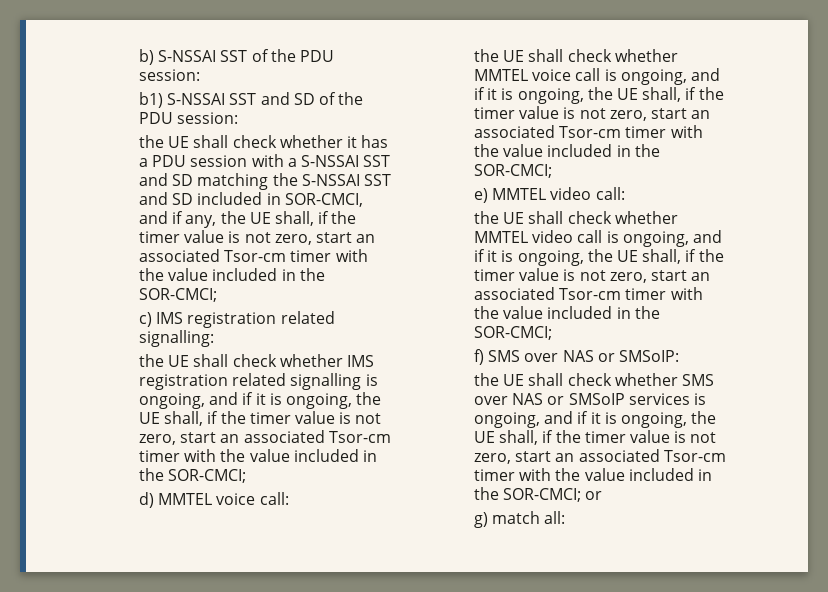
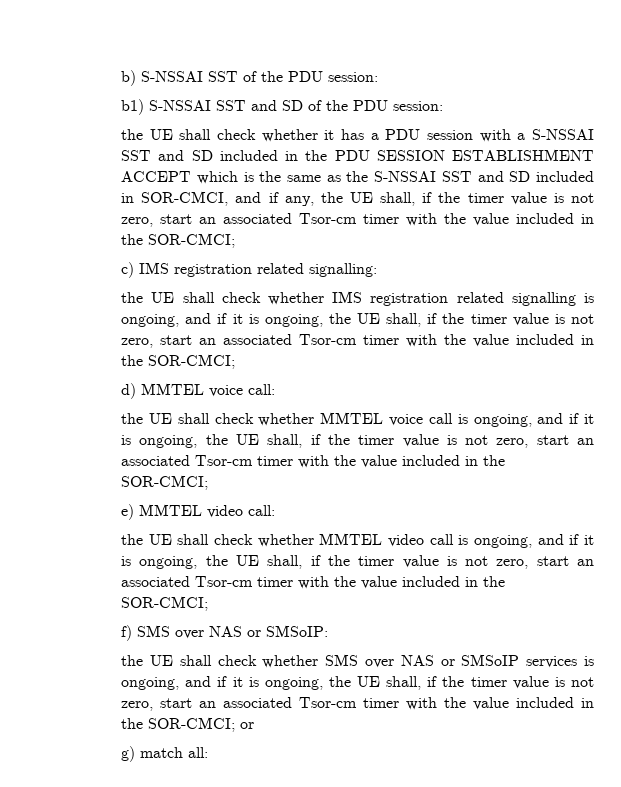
- the UE shall check whether it has a PDU session with a S-NSSAI SST and SD matching the S-NSSAI SST and SD included in SOR-CMCI, and if any, the UE shall, if the timer value is not zero, start an associated Tsor-cm timer with the value included in the SOR-CMCI;
+ the UE shall check whether it has a PDU session with a S-NSSAI SST and SD included in the PDU SESSION ESTABLISHMENT ACCEPT which is the same as the S-NSSAI SST and SD included in SOR-CMCI, and if any, the UE shall, if the timer value is not zero, start an associated Tsor-cm timer with the value included in the SOR-CMCI;

